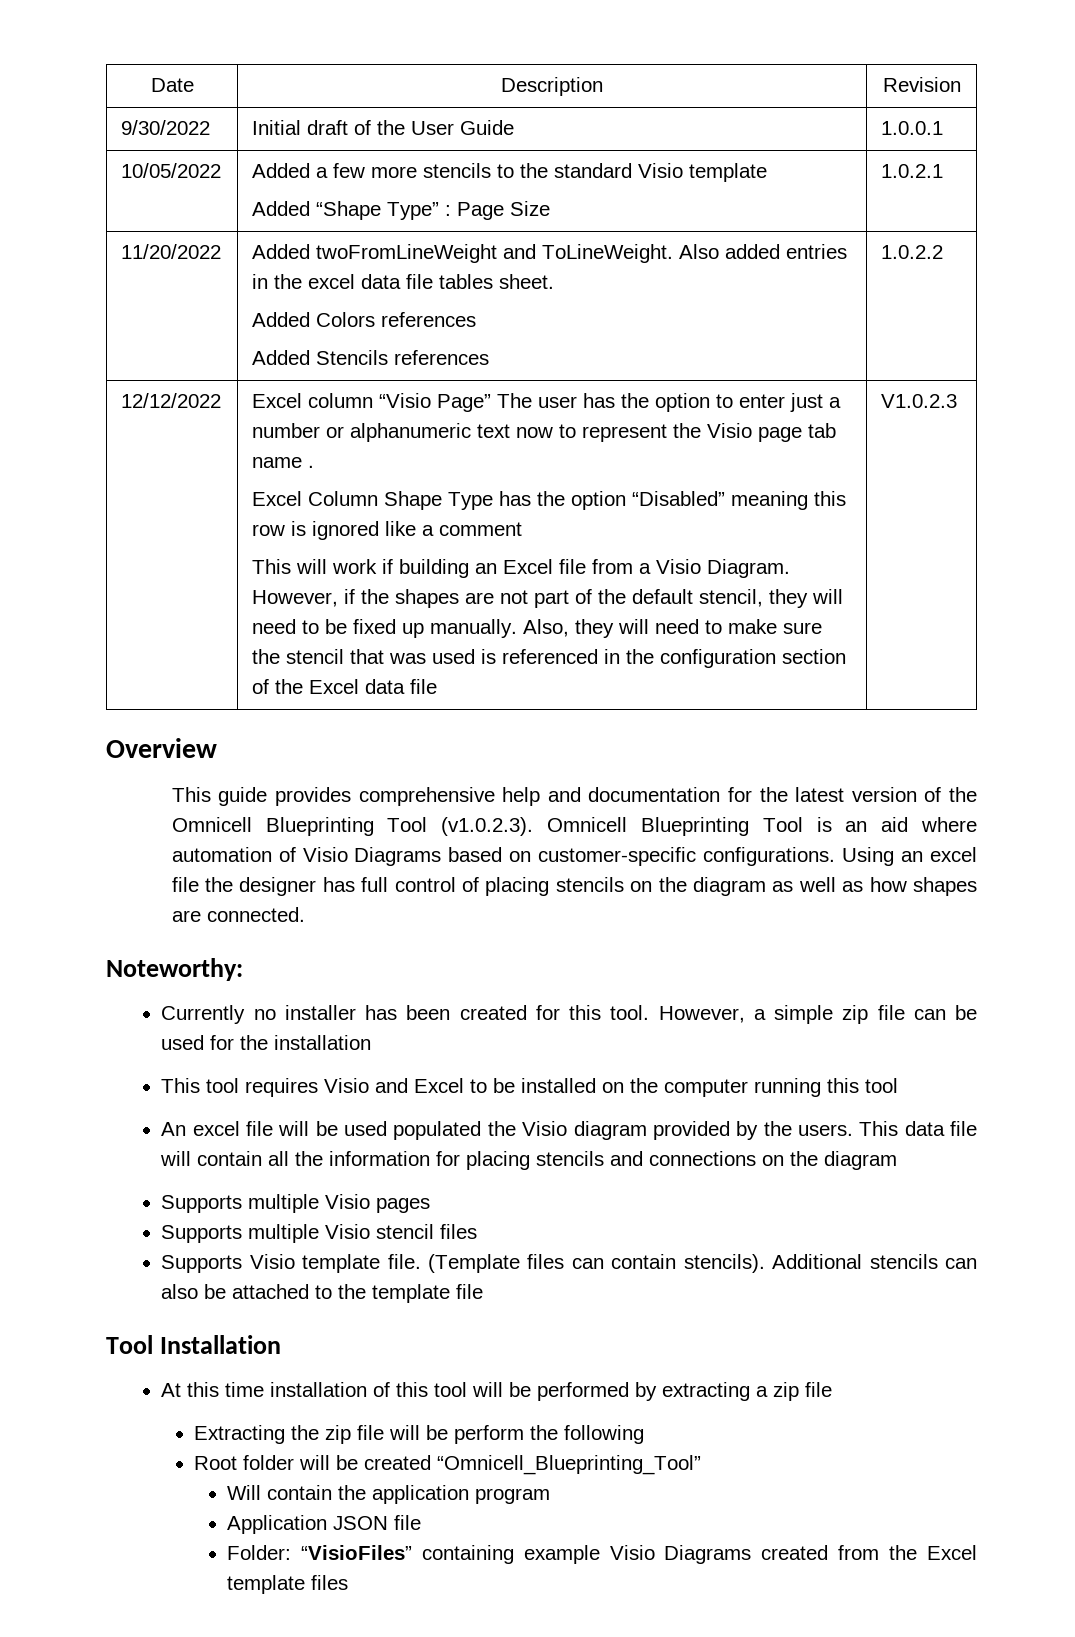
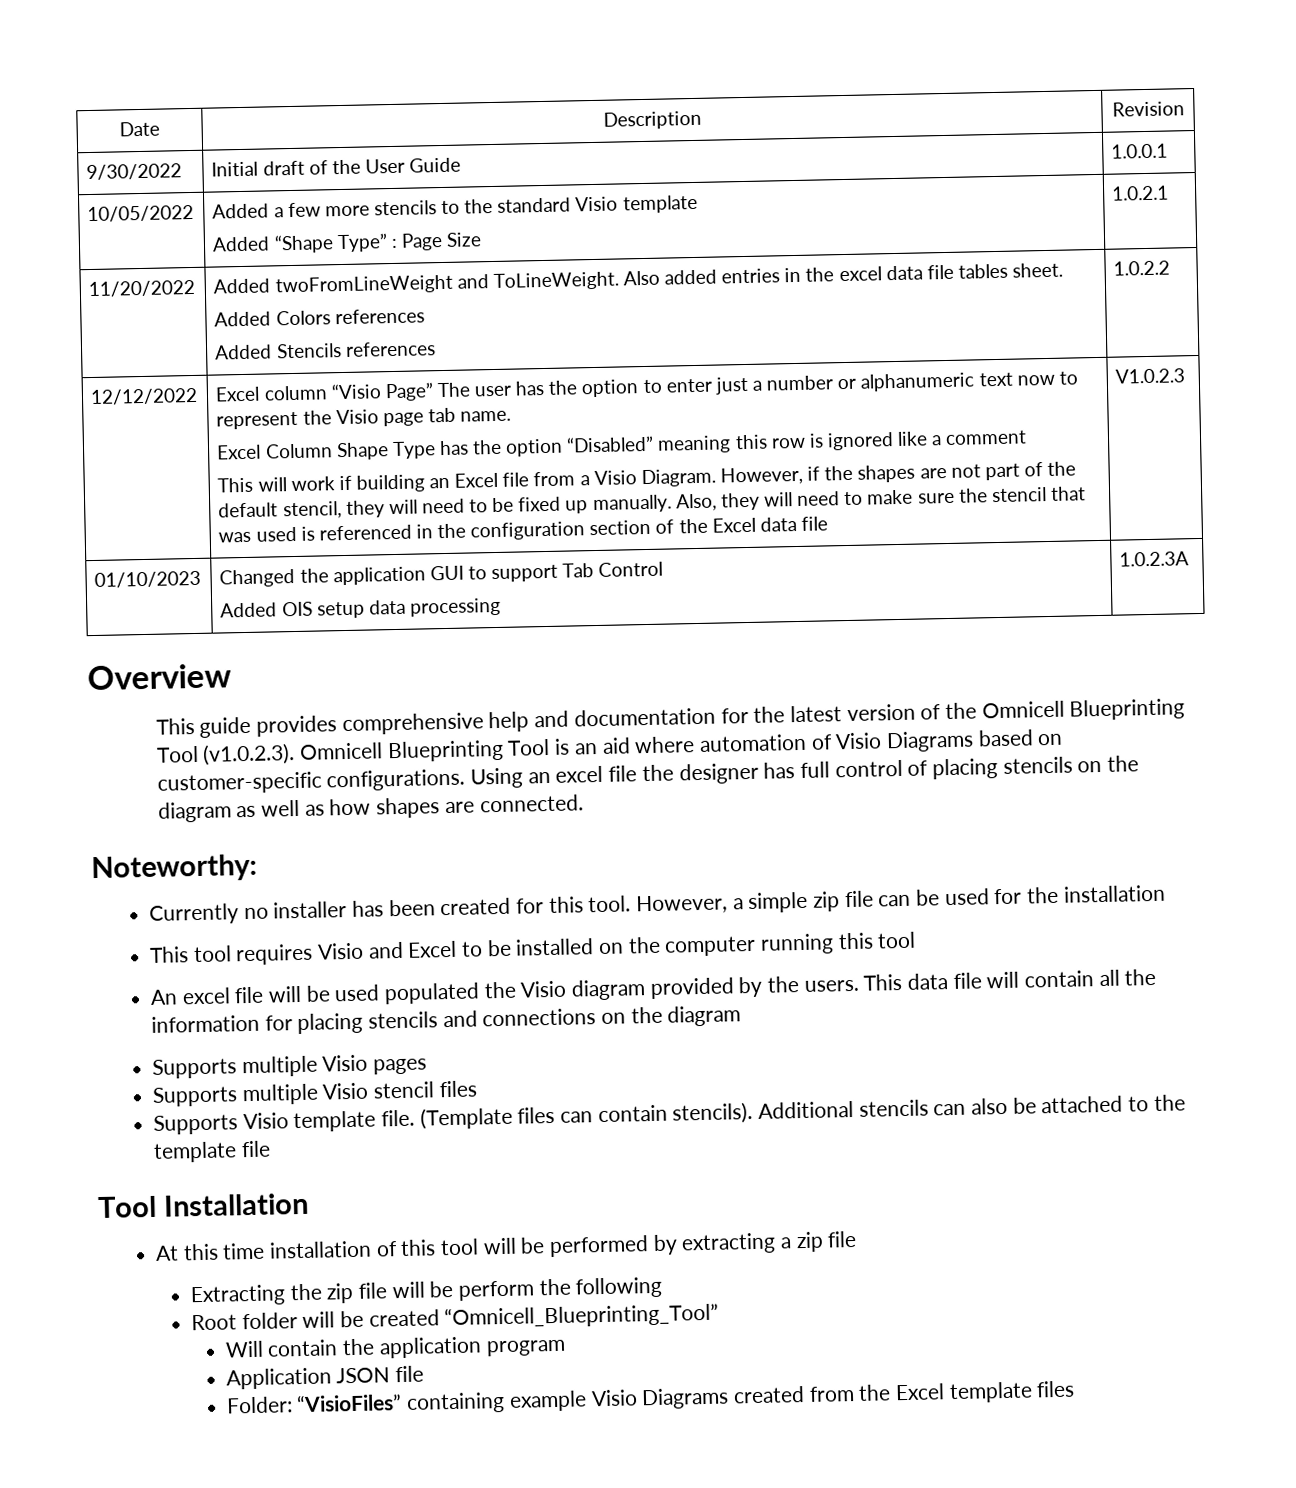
- Excel column “Visio Page” The user has the option to enter just a number or alphanumeric text now to represent the Visio page tab name .
+ Excel column “Visio Page” The user has the option to enter just a number or alphanumeric text now to represent the Visio page tab name.
+ 01/10/2023 | Changed the application GUI to support Tab Control
+ Added OIS setup data processing | 1.0.2.3A

